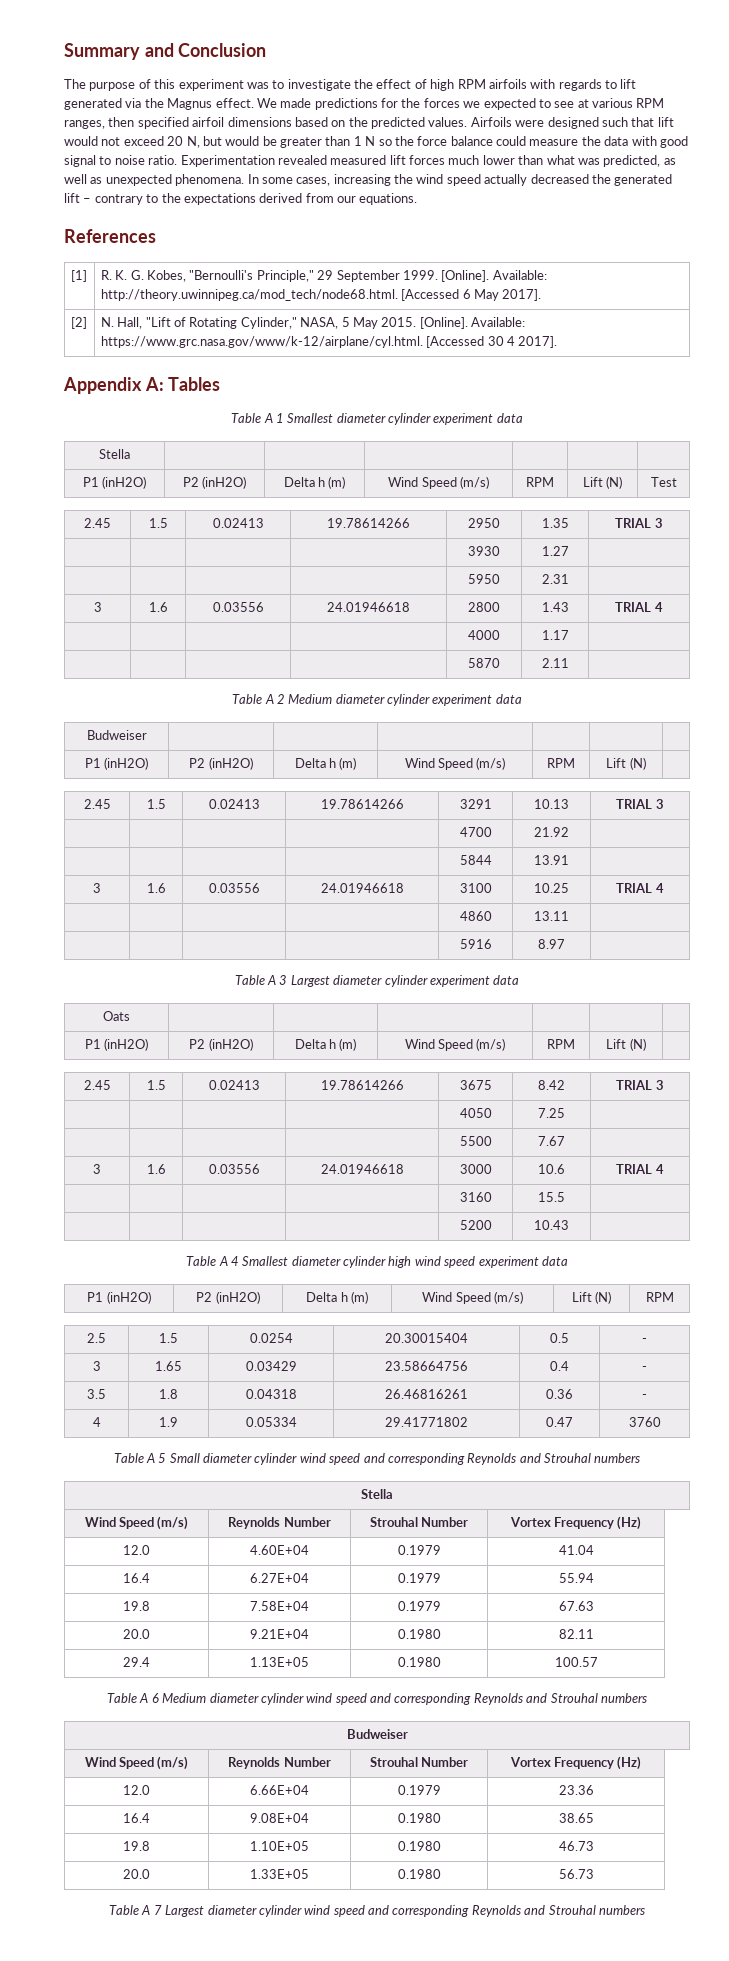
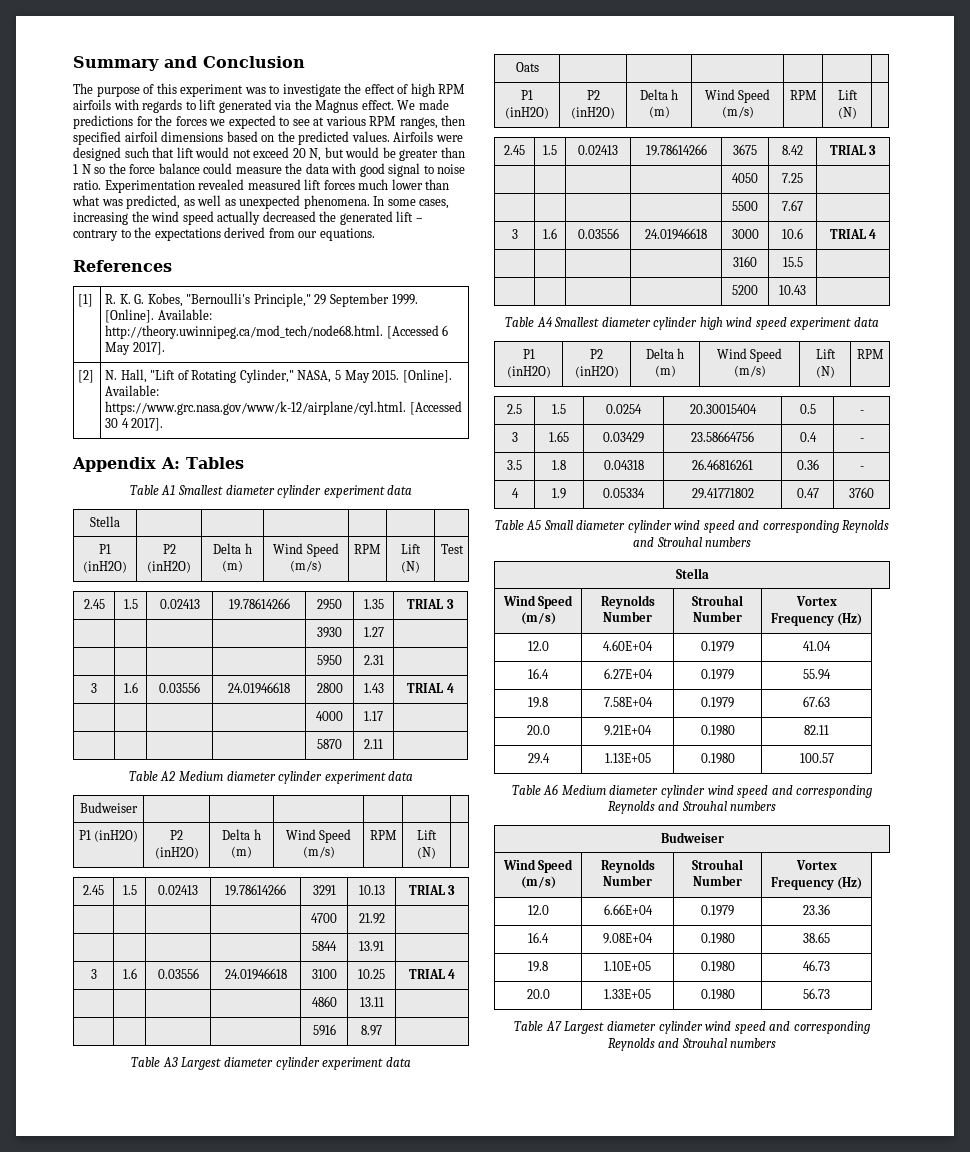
- Table A 1 Smallest diameter cylinder experiment data
+ Table A1 Smallest diameter cylinder experiment data
- Table A 2 Medium diameter cylinder experiment data
+ Table A2 Medium diameter cylinder experiment data
- Table A 3 Largest diameter cylinder experiment data
+ Table A3 Largest diameter cylinder experiment data
- Table A 4 Smallest diameter cylinder high wind speed experiment data
+ Table A4 Smallest diameter cylinder high wind speed experiment data
- Table A 5 Small diameter cylinder wind speed and corresponding Reynolds and Strouhal numbers
+ Table A5 Small diameter cylinder wind speed and corresponding Reynolds and Strouhal numbers
- Table A 6 Medium diameter cylinder wind speed and corresponding Reynolds and Strouhal numbers
+ Table A6 Medium diameter cylinder wind speed and corresponding Reynolds and Strouhal numbers
- Table A 7 Largest diameter cylinder wind speed and corresponding Reynolds and Strouhal numbers
+ Table A7 Largest diameter cylinder wind speed and corresponding Reynolds and Strouhal numbers

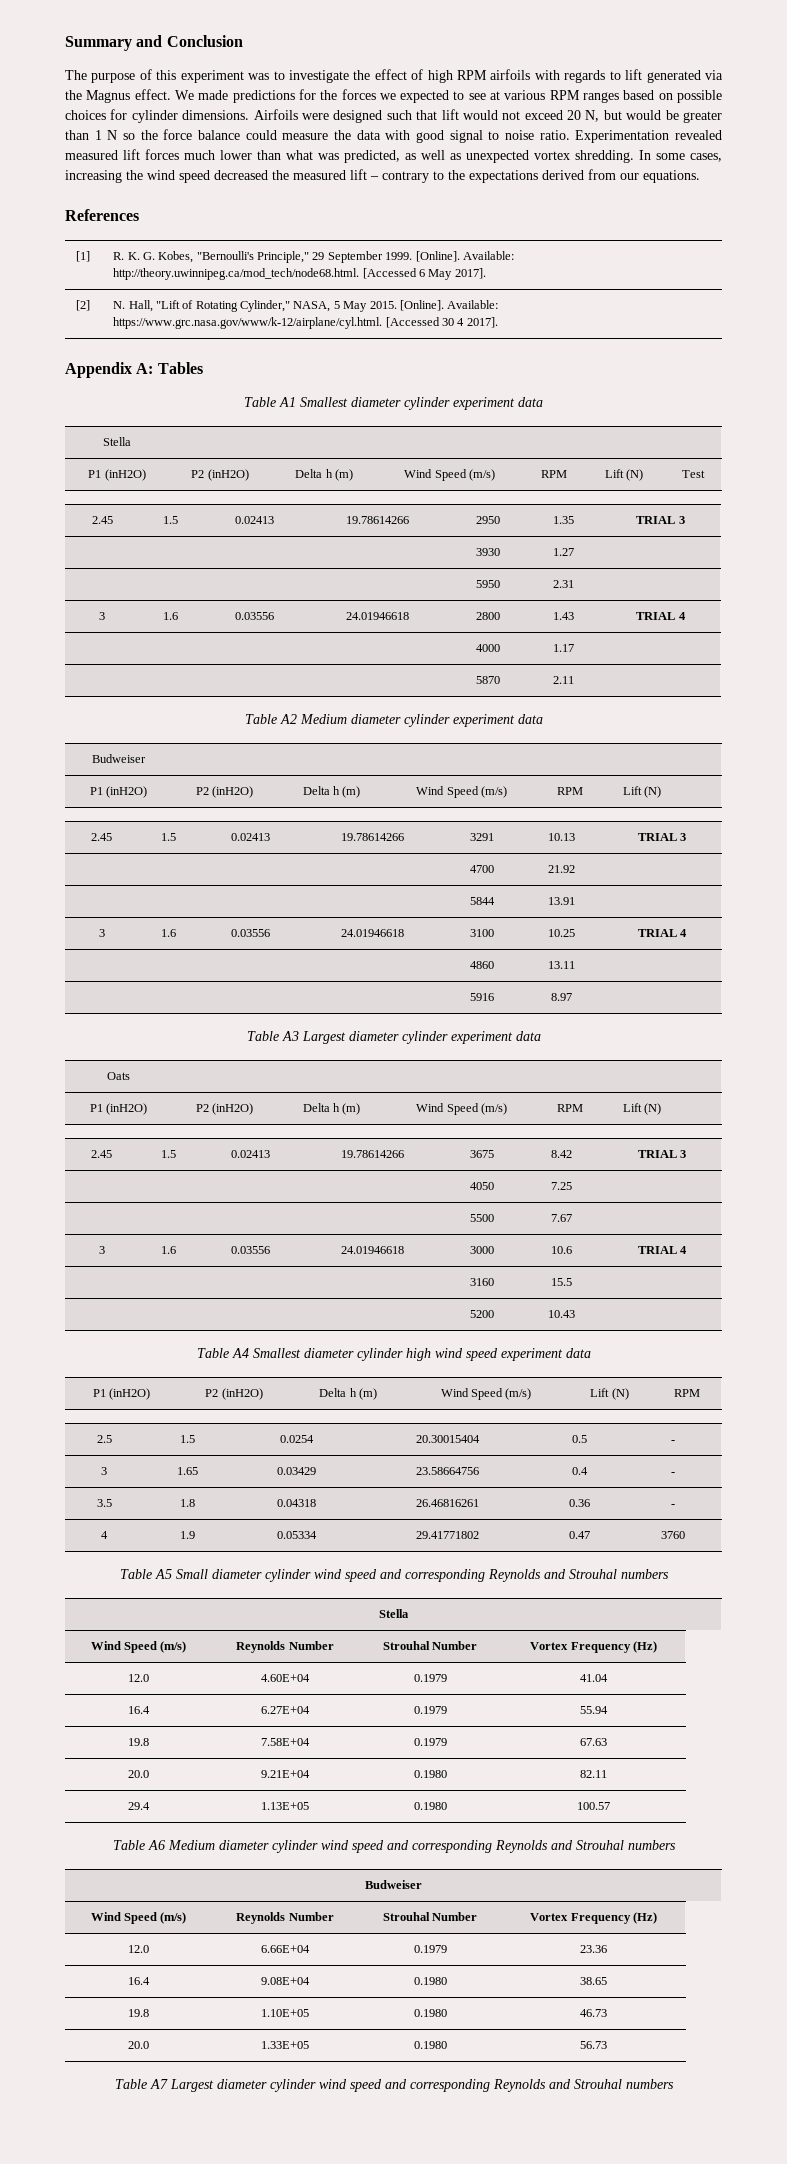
- We made predictions for the forces we expected to see at various RPM ranges, then specified airfoil dimensions based on the predicted values.
+ We made predictions for the forces we expected to see at various RPM ranges based on possible choices for cylinder dimensions.
- Experimentation revealed measured lift forces much lower than what was predicted, as well as unexpected phenomena.
+ Experimentation revealed measured lift forces much lower than what was predicted, as well as unexpected vortex shredding.
- In some cases, increasing the wind speed actually decreased the generated lift – contrary to the expectations derived from our equations.
+ In some cases, increasing the wind speed decreased the measured lift – contrary to the expectations derived from our equations.

